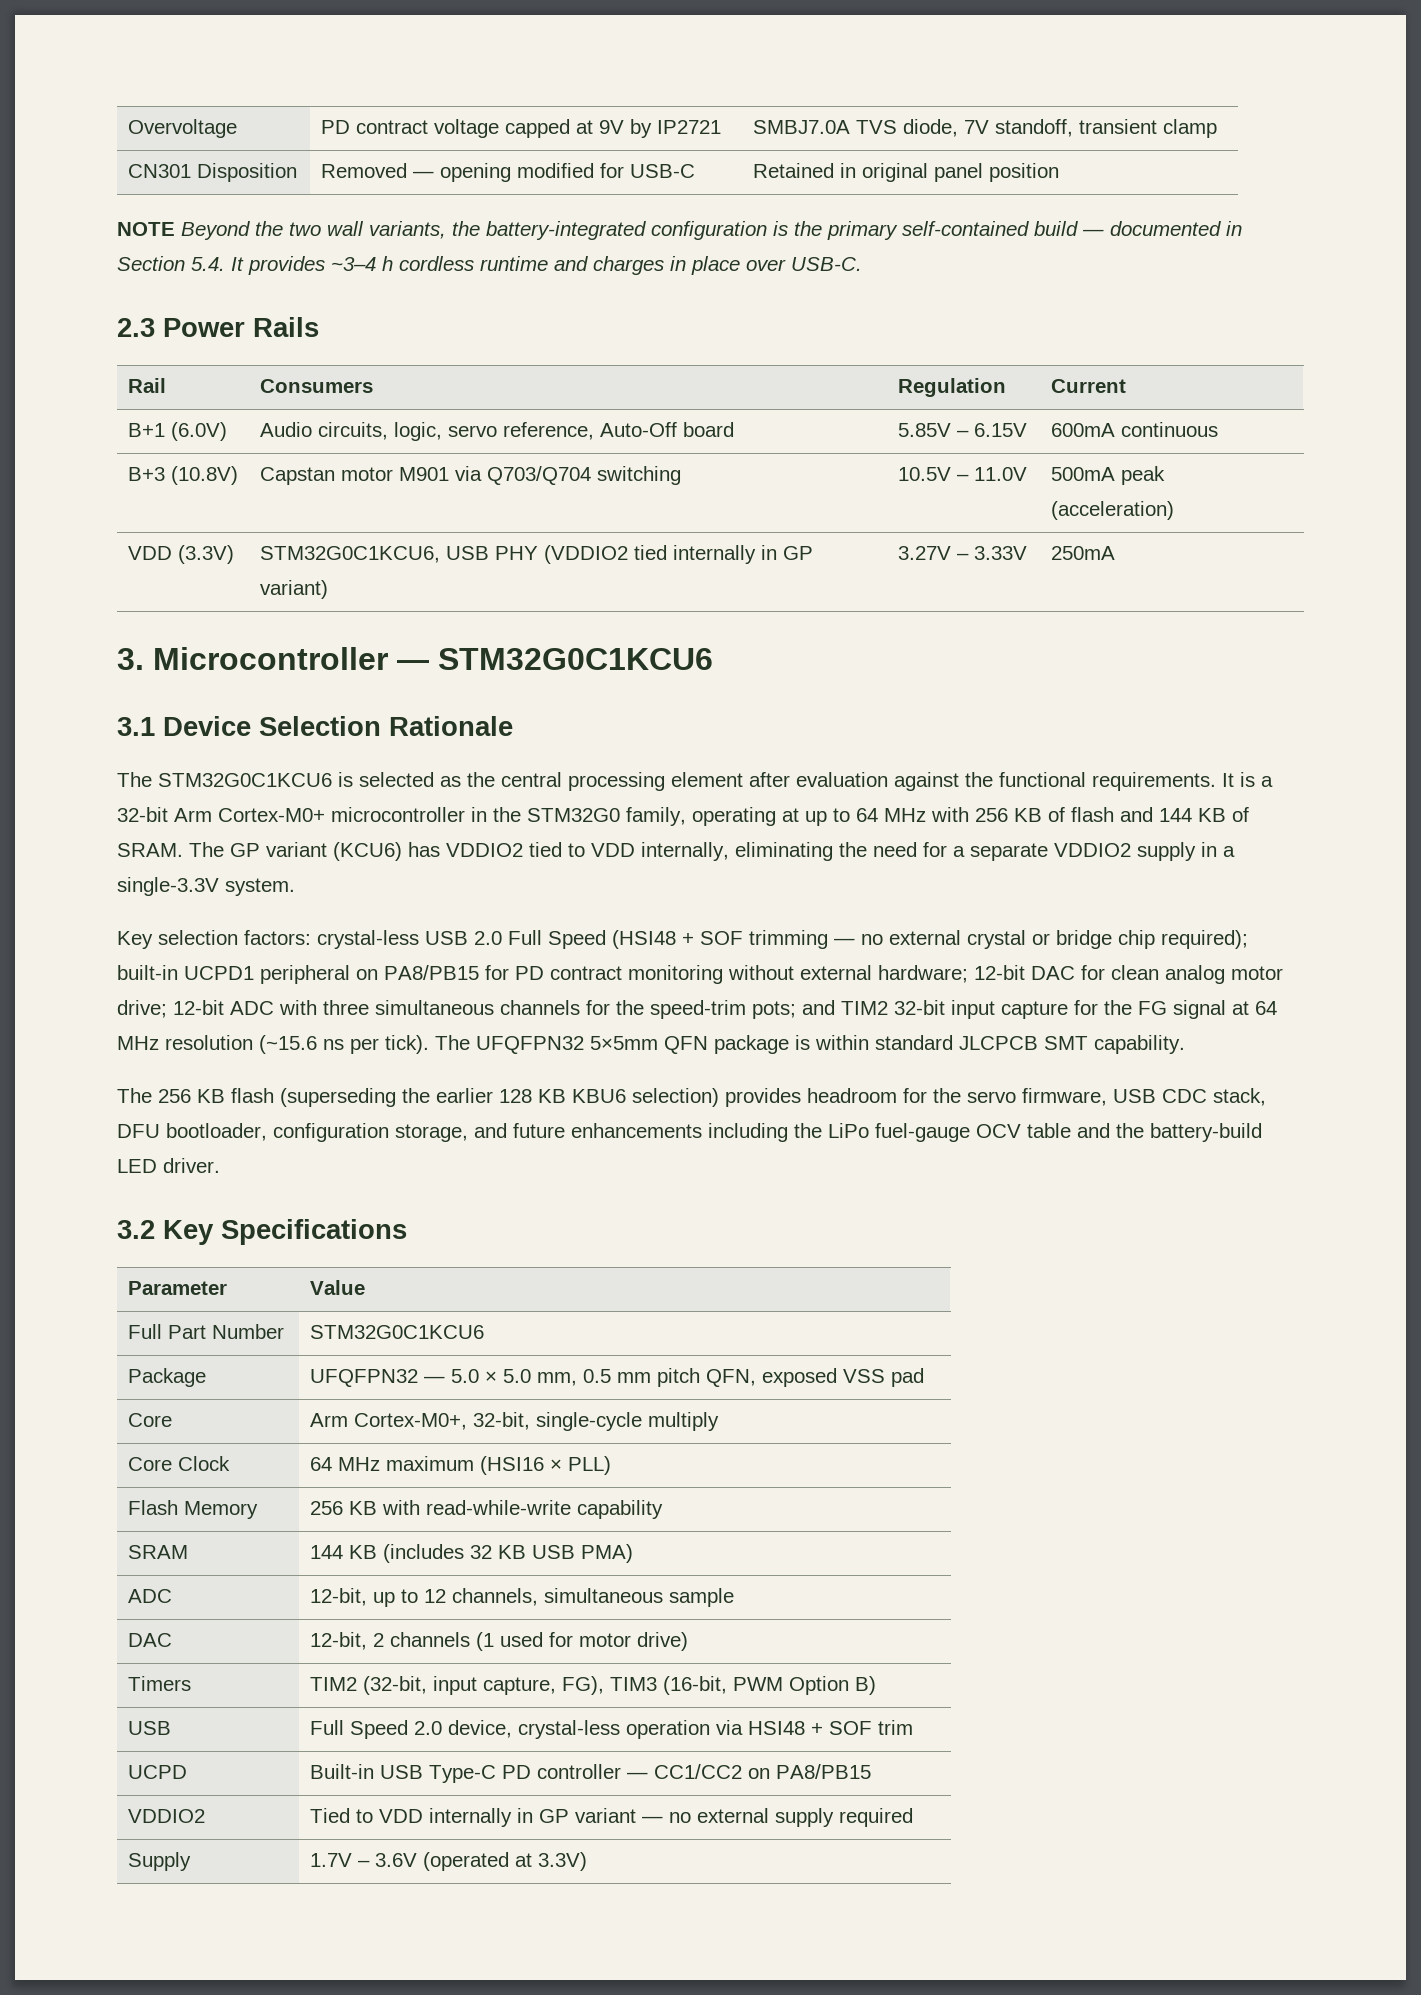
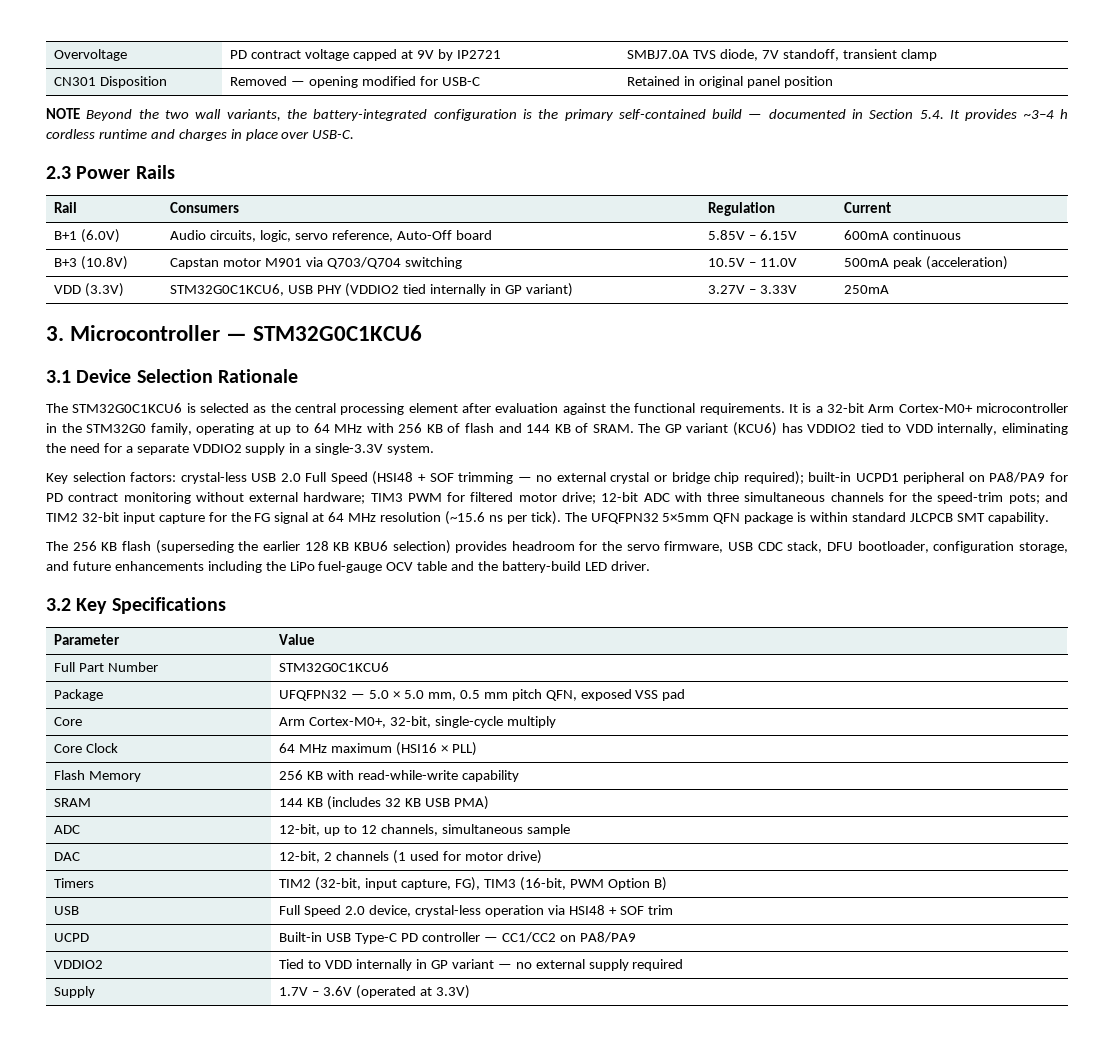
- Key selection factors: crystal-less USB 2.0 Full Speed (HSI48 + SOF trimming — no external crystal or bridge chip required); built-in UCPD1 peripheral on PA8/PB15 for PD contract monitoring without external hardware; 12-bit DAC for clean analog motor drive; 12-bit ADC with three simultaneous channels for the speed-trim pots; and TIM2 32-bit input capture for the FG signal at 64 MHz resolution (~15.6 ns per tick).
+ Key selection factors: crystal-less USB 2.0 Full Speed (HSI48 + SOF trimming — no external crystal or bridge chip required); built-in UCPD1 peripheral on PA8/PA9 for PD contract monitoring without external hardware; TIM3 PWM for filtered motor drive; 12-bit ADC with three simultaneous channels for the speed-trim pots; and TIM2 32-bit input capture for the FG signal at 64 MHz resolution (~15.6 ns per tick).
- UCPD | Built-in USB Type-C PD controller — CC1/CC2 on PA8/PB15
+ UCPD | Built-in USB Type-C PD controller — CC1/CC2 on PA8/PA9

